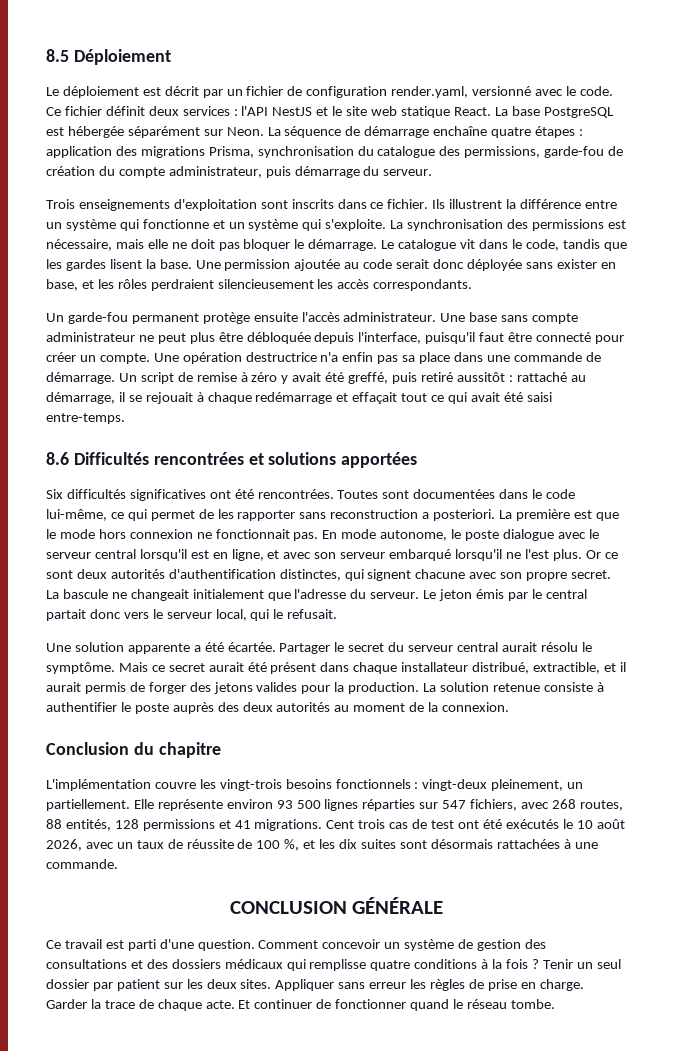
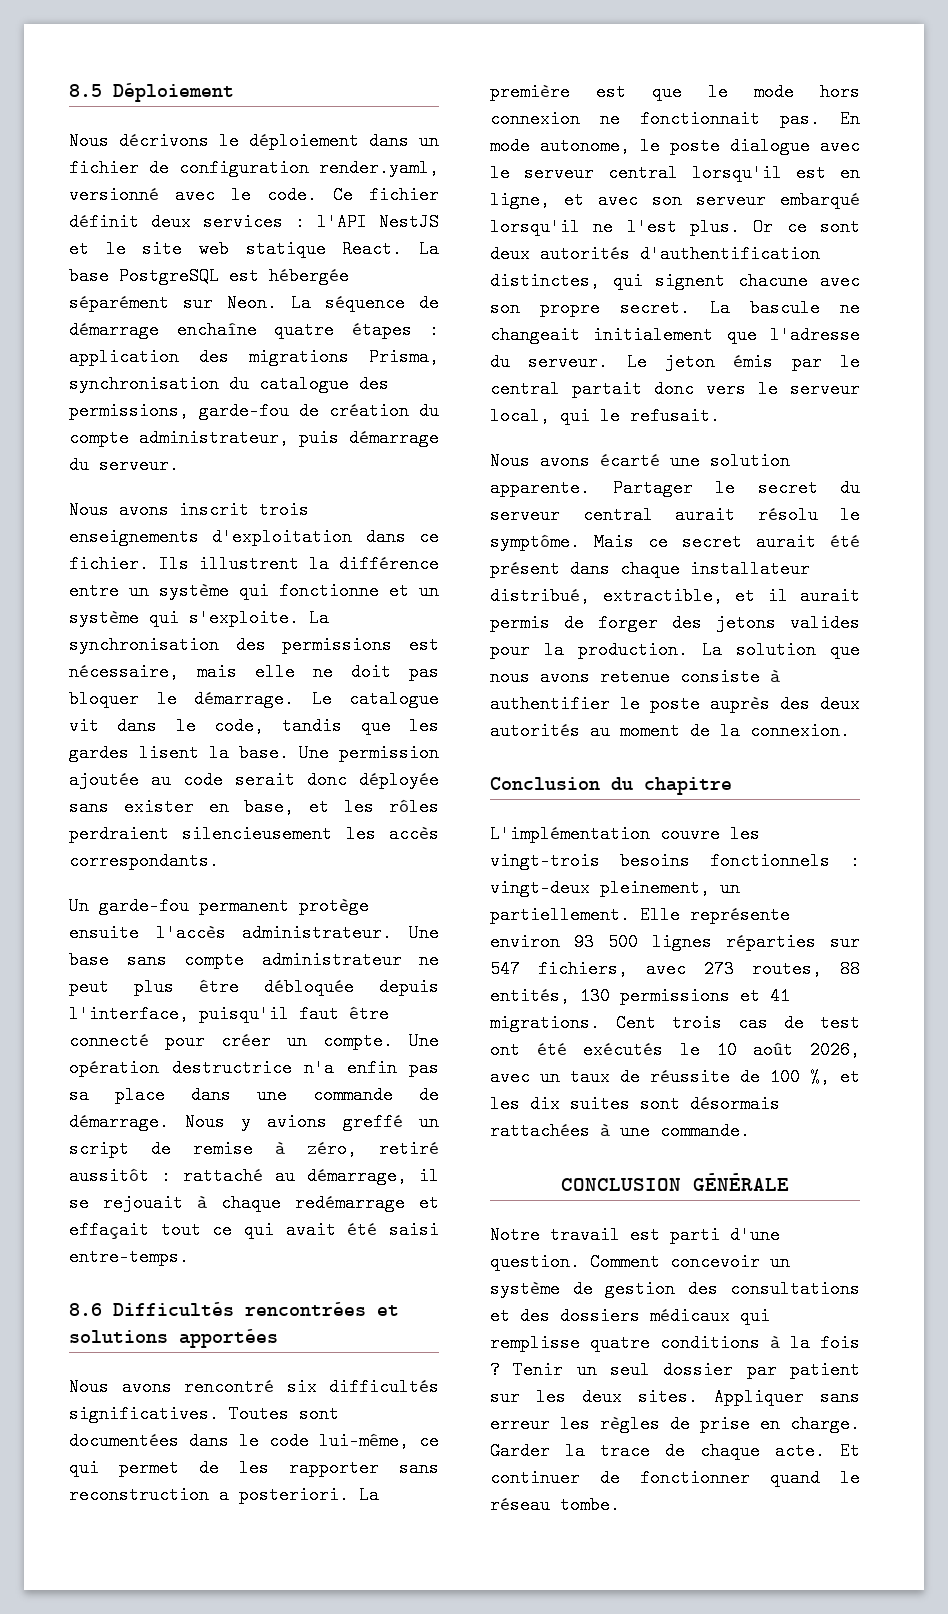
- Le déploiement est décrit par un fichier de configuration render.yaml, versionné avec le code.
+ Nous décrivons le déploiement dans un fichier de configuration render.yaml, versionné avec le code.
- Trois enseignements d'exploitation sont inscrits dans ce fichier.
+ Nous avons inscrit trois enseignements d'exploitation dans ce fichier.
- Un script de remise à zéro y avait été greffé, puis retiré aussitôt : rattaché au démarrage, il se rejouait à chaque redémarrage et effaçait tout ce qui avait été saisi entre-temps.
+ Nous y avions greffé un script de remise à zéro, retiré aussitôt : rattaché au démarrage, il se rejouait à chaque redémarrage et effaçait tout ce qui avait été saisi entre-temps.
- Six difficultés significatives ont été rencontrées.
+ Nous avons rencontré six difficultés significatives.
- Une solution apparente a été écartée.
+ Nous avons écarté une solution apparente.
- La solution retenue consiste à authentifier le poste auprès des deux autorités au moment de la connexion.
+ La solution que nous avons retenue consiste à authentifier le poste auprès des deux autorités au moment de la connexion.
- Elle représente environ 93 500 lignes réparties sur 547 fichiers, avec 268 routes, 88 entités, 128 permissions et 41 migrations.
+ Elle représente environ 93 500 lignes réparties sur 547 fichiers, avec 273 routes, 88 entités, 130 permissions et 41 migrations.
- Ce travail est parti d'une question.
+ Notre travail est parti d'une question.

